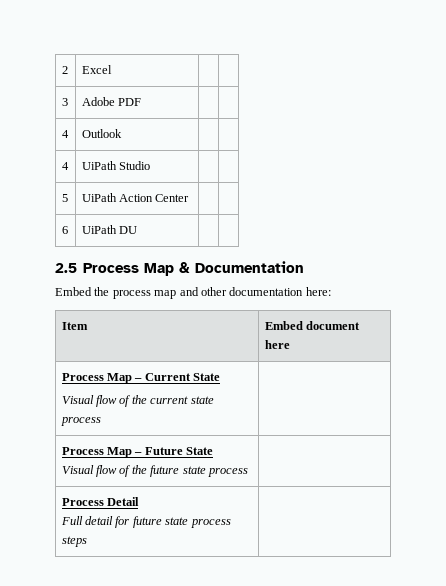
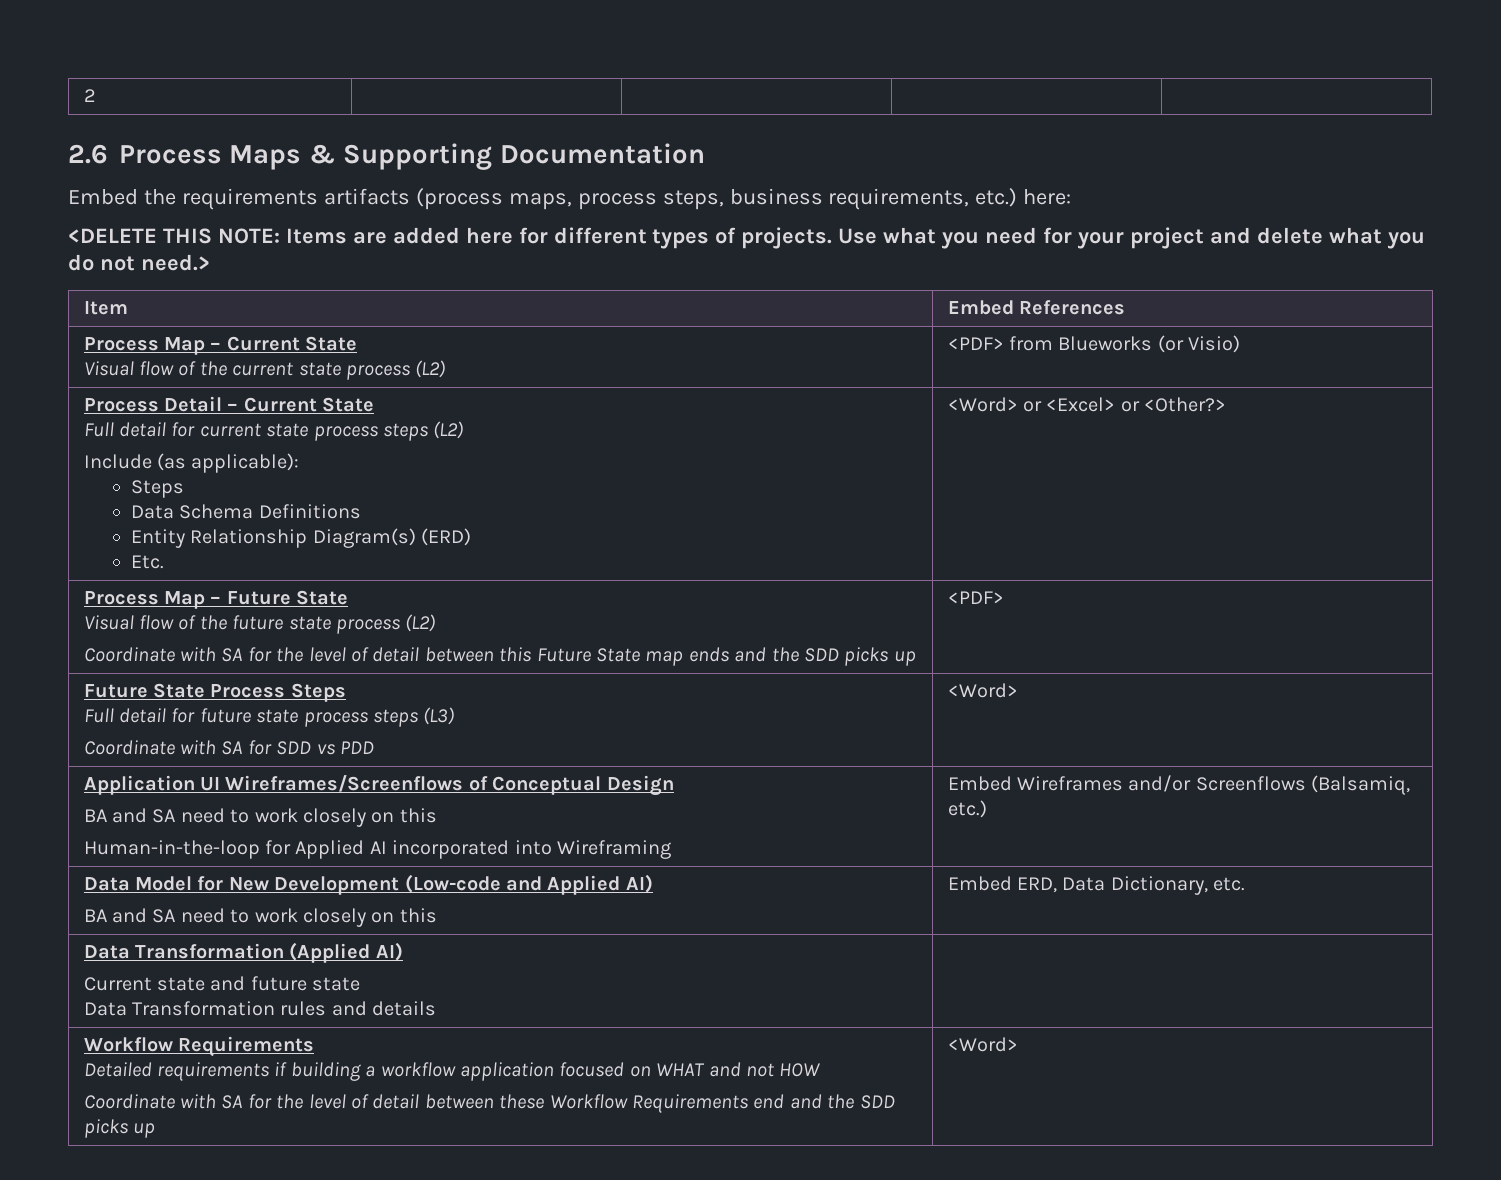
- 2 | Excel | |
- 3 | Adobe PDF | |
- 4 | Outlook | |
- 4 | UiPath Studio | |
- 5 | UiPath Action Center | |
- 6 | UiPath DU | |
- 2.5 Process Map & Documentation
- Embed the process map and other documentation here:
+ 2 | | | |
+ 2.6 Process Maps & Supporting Documentation
+ Embed the requirements artifacts (process maps, process steps, business requirements, etc.) here:
+ <DELETE THIS NOTE: Items are added here for different types of projects. Use what you need for your project and delete what you do not need.>
- Item | Embed document here
+ Item | Embed References
  Process Map – Current State
- Visual flow of the current state process |
+ Visual flow of the current state process (L2) | <PDF> from Blueworks (or Visio)
+ Process Detail – Current State
+ Full detail for current state process steps (L2)
+ Include (as applicable):
+ Steps
+ Data Schema Definitions
+ Entity Relationship Diagram(s) (ERD)
+ Etc. | <Word> or <Excel> or <Other?>
  Process Map – Future State
- Visual flow of the future state process |
- Process Detail
- Full detail for future state process steps |
+ Visual flow of the future state process (L2)
+ Coordinate with SA for the level of detail between this Future State map ends and the SDD picks up | <PDF>
+ Future State Process Steps
+ Full detail for future state process steps (L3)
+ Coordinate with SA for SDD vs PDD | <Word>
+ Application UI Wireframes/Screenflows of Conceptual Design
+ BA and SA need to work closely on this
+ Human-in-the-loop for Applied AI incorporated into Wireframing | Embed Wireframes and/or Screenflows (Balsamiq, etc.)
+ Data Model for New Development (Low-code and Applied AI)
+ BA and SA need to work closely on this | Embed ERD, Data Dictionary, etc.
+ Data Transformation (Applied AI)
+ Current state and future state
+ Data Transformation rules and details |
+ Workflow Requirements
+ Detailed requirements if building a workflow application focused on WHAT and not HOW
+ Coordinate with SA for the level of detail between these Workflow Requirements end and the SDD picks up | <Word>

